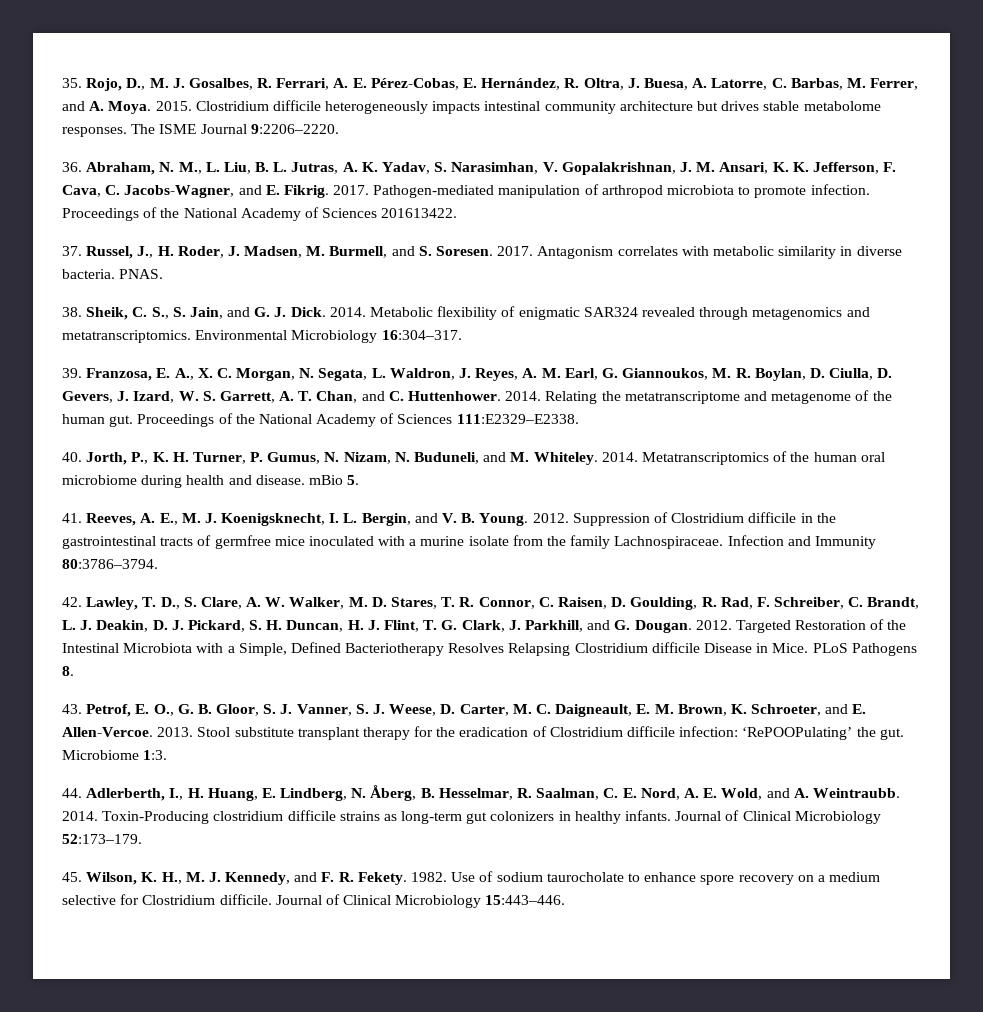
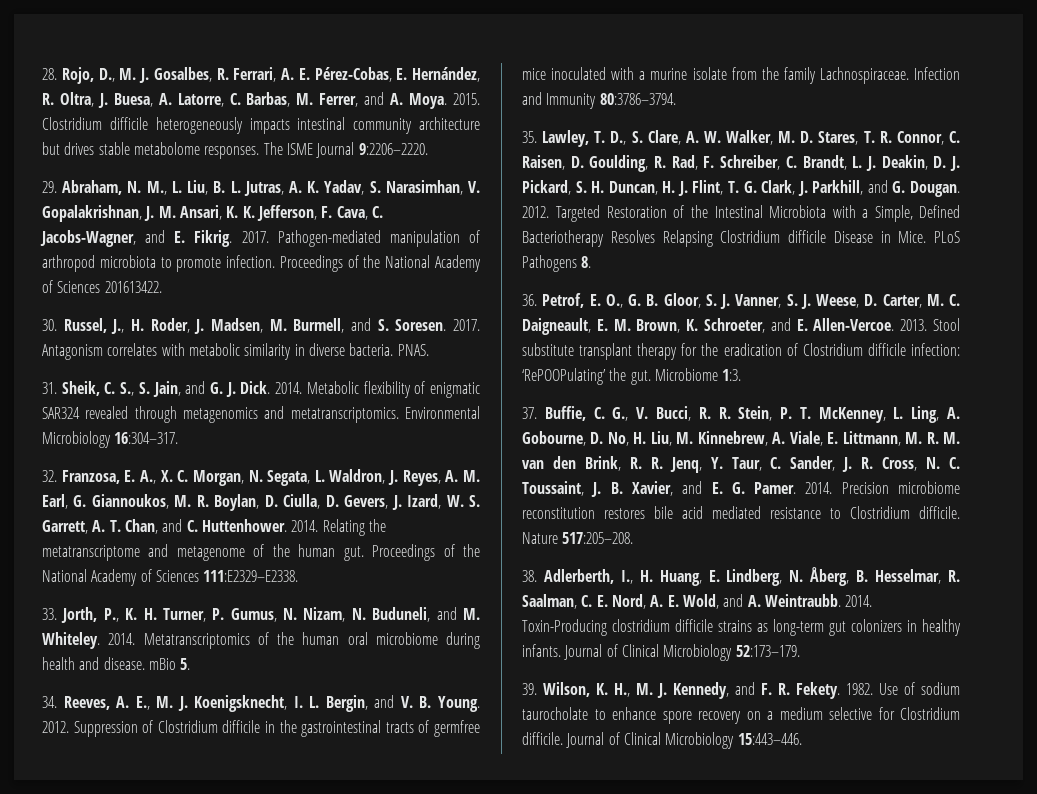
- 35. Rojo, D., M. J. Gosalbes, R. Ferrari, A. E. Pérez-Cobas, E. Hernández, R. Oltra, J. Buesa, A. Latorre, C. Barbas, M. Ferrer, and A. Moya.
+ 28. Rojo, D., M. J. Gosalbes, R. Ferrari, A. E. Pérez-Cobas, E. Hernández, R. Oltra, J. Buesa, A. Latorre, C. Barbas, M. Ferrer, and A. Moya.
- 36. Abraham, N. M., L. Liu, B. L. Jutras, A. K. Yadav, S. Narasimhan, V. Gopalakrishnan, J. M. Ansari, K. K. Jefferson, F. Cava, C. Jacobs-Wagner, and E. Fikrig.
+ 29. Abraham, N. M., L. Liu, B. L. Jutras, A. K. Yadav, S. Narasimhan, V. Gopalakrishnan, J. M. Ansari, K. K. Jefferson, F. Cava, C. Jacobs-Wagner, and E. Fikrig.
- 37. Russel, J., H. Roder, J. Madsen, M. Burmell, and S. Soresen.
+ 30. Russel, J., H. Roder, J. Madsen, M. Burmell, and S. Soresen.
- 38. Sheik, C. S., S. Jain, and G. J. Dick.
+ 31. Sheik, C. S., S. Jain, and G. J. Dick.
- 39. Franzosa, E. A., X. C. Morgan, N. Segata, L. Waldron, J. Reyes, A. M. Earl, G. Giannoukos, M. R. Boylan, D. Ciulla, D. Gevers, J. Izard, W. S. Garrett, A. T. Chan, and C. Huttenhower.
+ 32. Franzosa, E. A., X. C. Morgan, N. Segata, L. Waldron, J. Reyes, A. M. Earl, G. Giannoukos, M. R. Boylan, D. Ciulla, D. Gevers, J. Izard, W. S. Garrett, A. T. Chan, and C. Huttenhower.
- 40. Jorth, P., K. H. Turner, P. Gumus, N. Nizam, N. Buduneli, and M. Whiteley.
+ 33. Jorth, P., K. H. Turner, P. Gumus, N. Nizam, N. Buduneli, and M. Whiteley.
- 41. Reeves, A. E., M. J. Koenigsknecht, I. L. Bergin, and V. B. Young.
+ 34. Reeves, A. E., M. J. Koenigsknecht, I. L. Bergin, and V. B. Young.
- 42. Lawley, T. D., S. Clare, A. W. Walker, M. D. Stares, T. R. Connor, C. Raisen, D. Goulding, R. Rad, F. Schreiber, C. Brandt, L. J. Deakin, D. J. Pickard, S. H. Duncan, H. J. Flint, T. G. Clark, J. Parkhill, and G. Dougan.
+ 35. Lawley, T. D., S. Clare, A. W. Walker, M. D. Stares, T. R. Connor, C. Raisen, D. Goulding, R. Rad, F. Schreiber, C. Brandt, L. J. Deakin, D. J. Pickard, S. H. Duncan, H. J. Flint, T. G. Clark, J. Parkhill, and G. Dougan.
- 43. Petrof, E. O., G. B. Gloor, S. J. Vanner, S. J. Weese, D. Carter, M. C. Daigneault, E. M. Brown, K. Schroeter, and E. Allen-Vercoe.
+ 36. Petrof, E. O., G. B. Gloor, S. J. Vanner, S. J. Weese, D. Carter, M. C. Daigneault, E. M. Brown, K. Schroeter, and E. Allen-Vercoe.
- 44. Adlerberth, I., H. Huang, E. Lindberg, N. Åberg, B. Hesselmar, R. Saalman, C. E. Nord, A. E. Wold, and A. Weintraubb.
+ 37. Buffie, C. G., V. Bucci, R. R. Stein, P. T. McKenney, L. Ling, A. Gobourne, D. No, H. Liu, M. Kinnebrew, A. Viale, E. Littmann, M. R. M. van den Brink, R. R. Jenq, Y. Taur, C. Sander, J. R. Cross, N. C. Toussaint, J. B. Xavier, and E. G. Pamer. 2014. Precision microbiome reconstitution restores bile acid mediated resistance to Clostridium difficile. Nature 517:205–208.
+ 38. Adlerberth, I., H. Huang, E. Lindberg, N. Åberg, B. Hesselmar, R. Saalman, C. E. Nord, A. E. Wold, and A. Weintraubb.
- 45. Wilson, K. H., M. J. Kennedy, and F. R. Fekety.
+ 39. Wilson, K. H., M. J. Kennedy, and F. R. Fekety.

